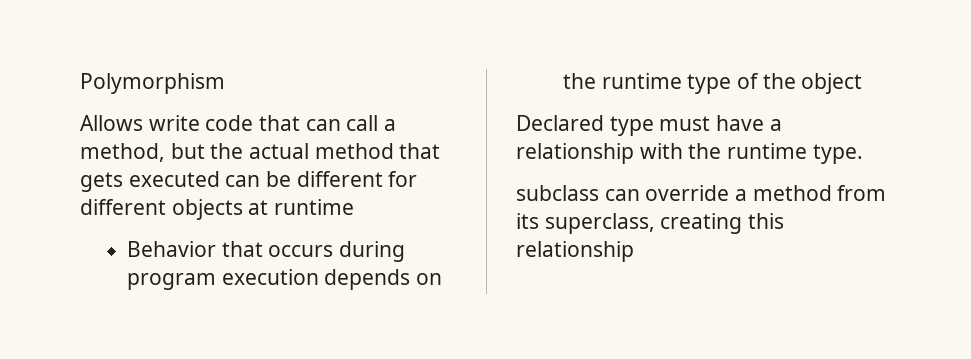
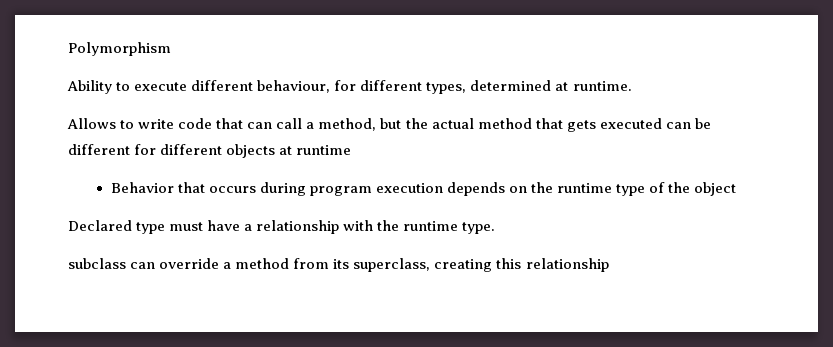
+ Ability to execute different behaviour, for different types, determined at runtime.
- Allows write code that can call a method, but the actual method that gets executed can be different for different objects at runtime
+ Allows to write code that can call a method, but the actual method that gets executed can be different for different objects at runtime

